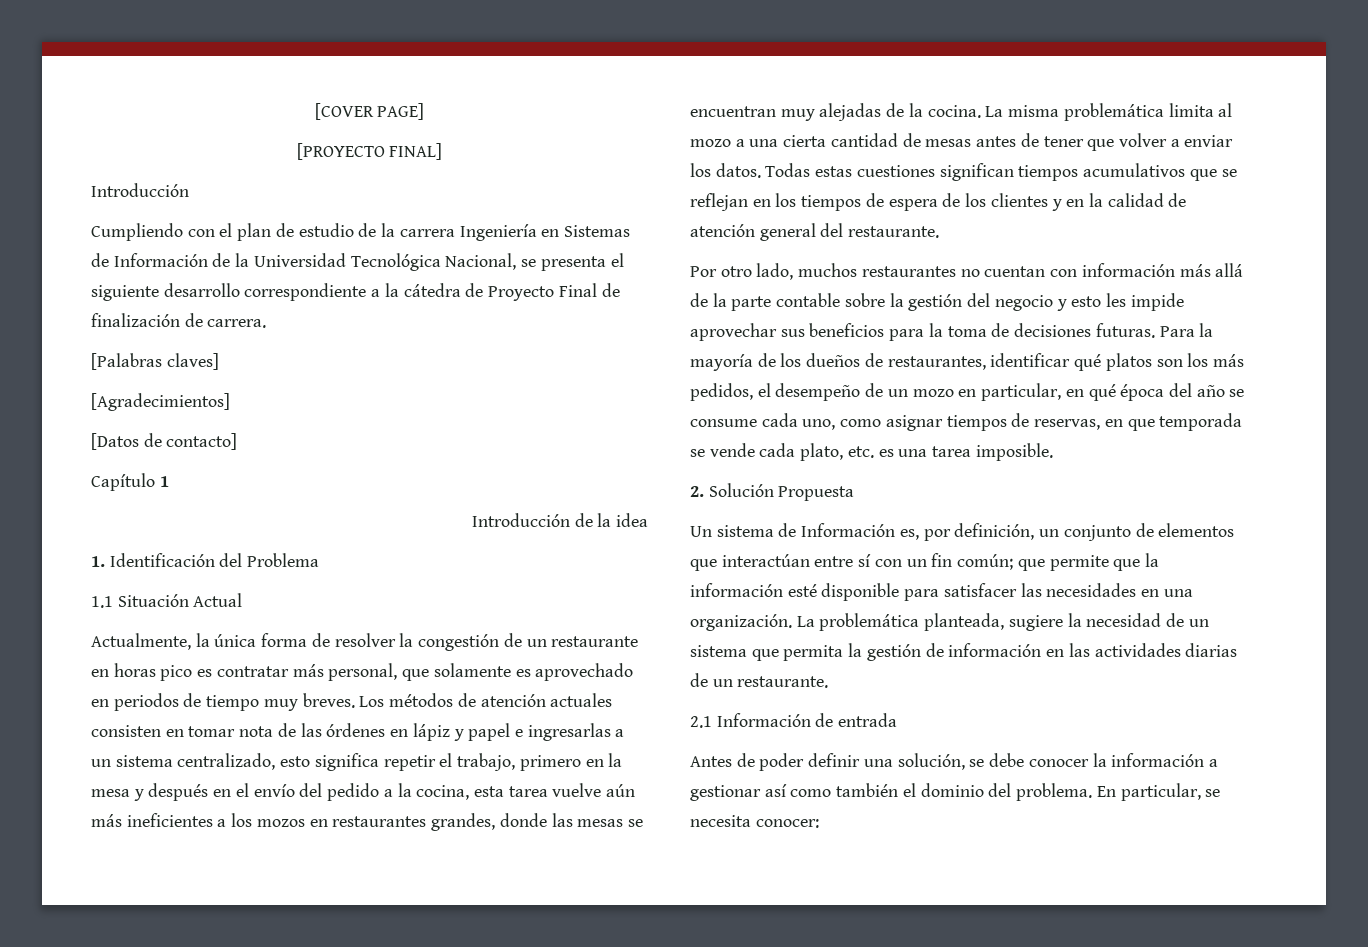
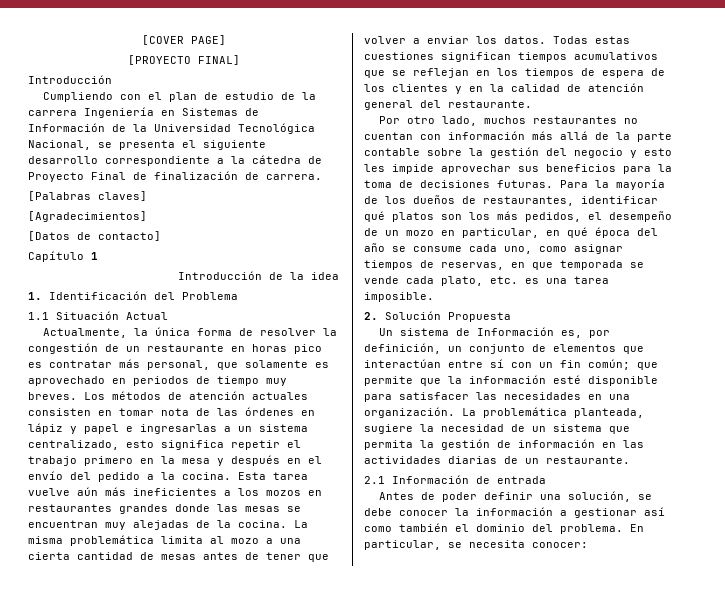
- Los métodos de atención actuales consisten en tomar nota de las órdenes en lápiz y papel e ingresarlas a un sistema centralizado, esto significa repetir el trabajo, primero en la mesa y después en el envío del pedido a la cocina, esta tarea vuelve aún más ineficientes a los mozos en restaurantes grandes, donde las mesas se encuentran muy alejadas de la cocina.
+ Los métodos de atención actuales consisten en tomar nota de las órdenes en lápiz y papel e ingresarlas a un sistema centralizado, esto significa repetir el trabajo primero en la mesa y después en el envío del pedido a la cocina. Esta tarea vuelve aún más ineficientes a los mozos en restaurantes grandes donde las mesas se encuentran muy alejadas de la cocina.

